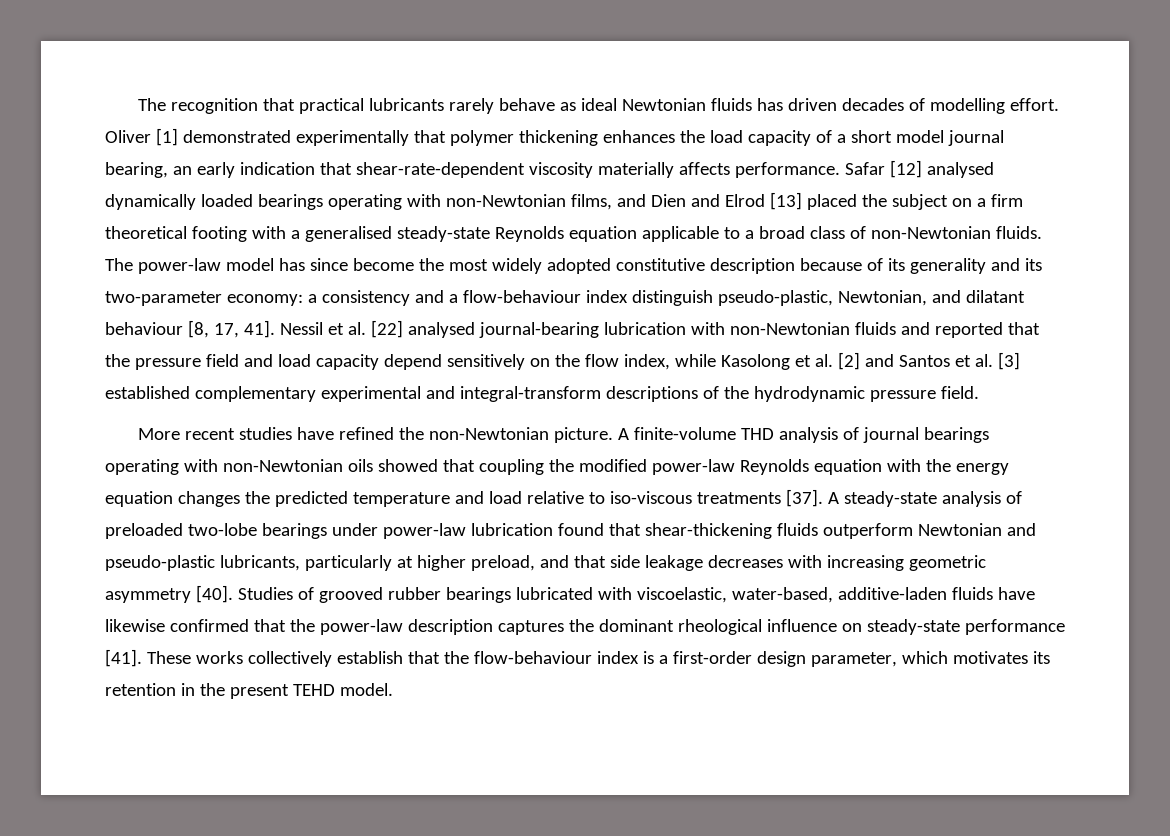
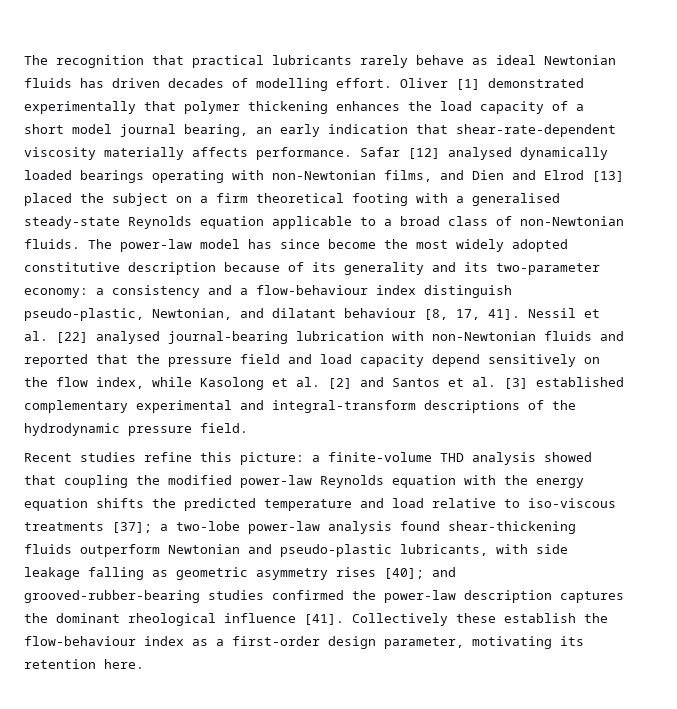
- More recent studies have refined the non-Newtonian picture. A finite-volume THD analysis of journal bearings operating with non-Newtonian oils showed that coupling the modified power-law Reynolds equation with the energy equation changes the predicted temperature and load relative to iso-viscous treatments [37]. A steady-state analysis of preloaded two-lobe bearings under power-law lubrication found that shear-thickening fluids outperform Newtonian and pseudo-plastic lubricants, particularly at higher preload, and that side leakage decreases with increasing geometric asymmetry [40]. Studies of grooved rubber bearings lubricated with viscoelastic, water-based, additive-laden fluids have likewise confirmed that the power-law description captures the dominant rheological influence on steady-state performance [41]. These works collectively establish that the flow-behaviour index is a first-order design parameter, which motivates its retention in the present TEHD model.
+ Recent studies refine this picture: a finite-volume THD analysis showed that coupling the modified power-law Reynolds equation with the energy equation shifts the predicted temperature and load relative to iso-viscous treatments [37]; a two-lobe power-law analysis found shear-thickening fluids outperform Newtonian and pseudo-plastic lubricants, with side leakage falling as geometric asymmetry rises [40]; and grooved-rubber-bearing studies confirmed the power-law description captures the dominant rheological influence [41]. Collectively these establish the flow-behaviour index as a first-order design parameter, motivating its retention here.

